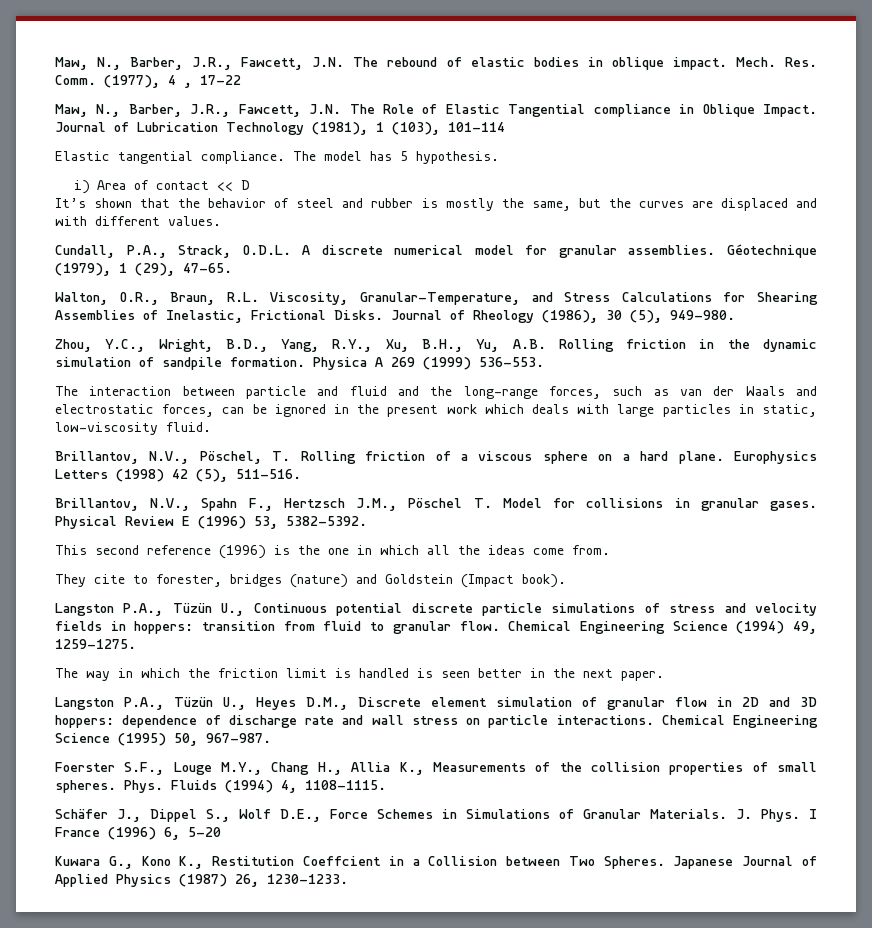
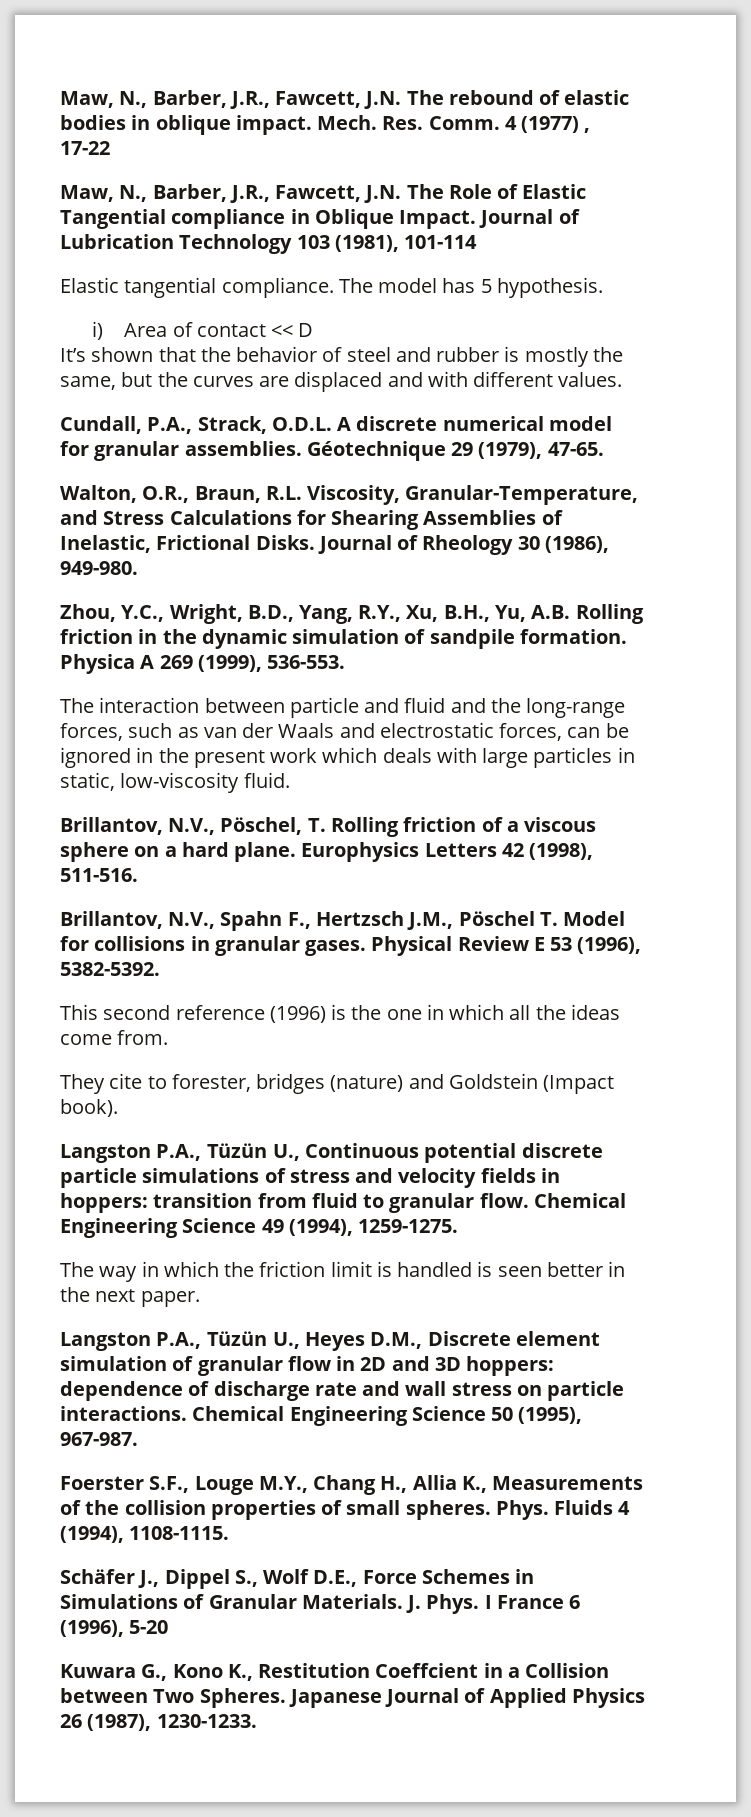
- (1977), 4 , 17-22
+ 4 (1977) , 17-22
- Journal of Lubrication Technology (1981), 1 (103), 101-114
+ Journal of Lubrication Technology 103 (1981), 101-114
- Géotechnique (1979), 1 (29), 47-65.
+ Géotechnique 29 (1979), 47-65.
- Journal of Rheology (1986), 30 (5), 949-980.
+ Journal of Rheology 30 (1986), 949-980.
- Physica A 269 (1999) 536-553.
+ Physica A 269 (1999), 536-553.
- Europhysics Letters (1998) 42 (5), 511-516.
+ Europhysics Letters 42 (1998), 511-516.
- Physical Review E (1996) 53, 5382-5392.
+ Physical Review E 53 (1996), 5382-5392.
- Chemical Engineering Science (1994) 49, 1259-1275.
+ Chemical Engineering Science 49 (1994), 1259-1275.
- Chemical Engineering Science (1995) 50, 967-987.
+ Chemical Engineering Science 50 (1995), 967-987.
- Fluids (1994) 4, 1108-1115.
+ Fluids 4 (1994), 1108-1115.
- I France (1996) 6, 5-20
+ I France 6 (1996), 5-20
- Japanese Journal of Applied Physics (1987) 26, 1230-1233.
+ Japanese Journal of Applied Physics 26 (1987), 1230-1233.

